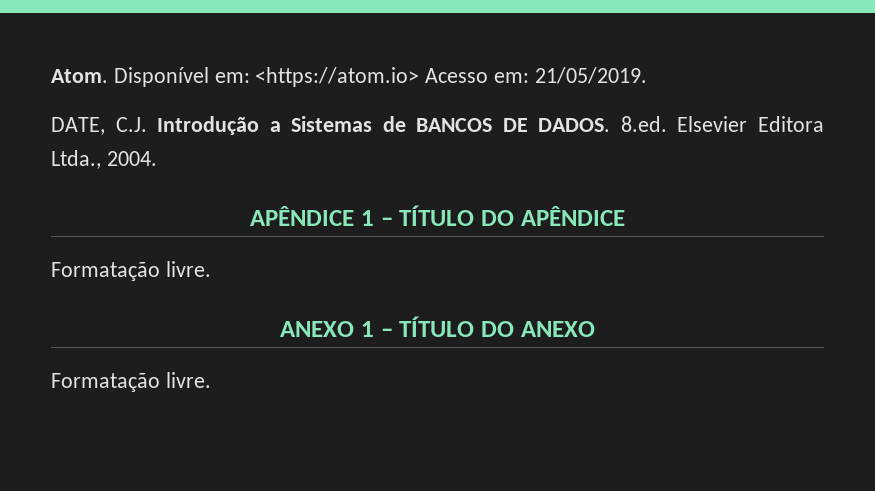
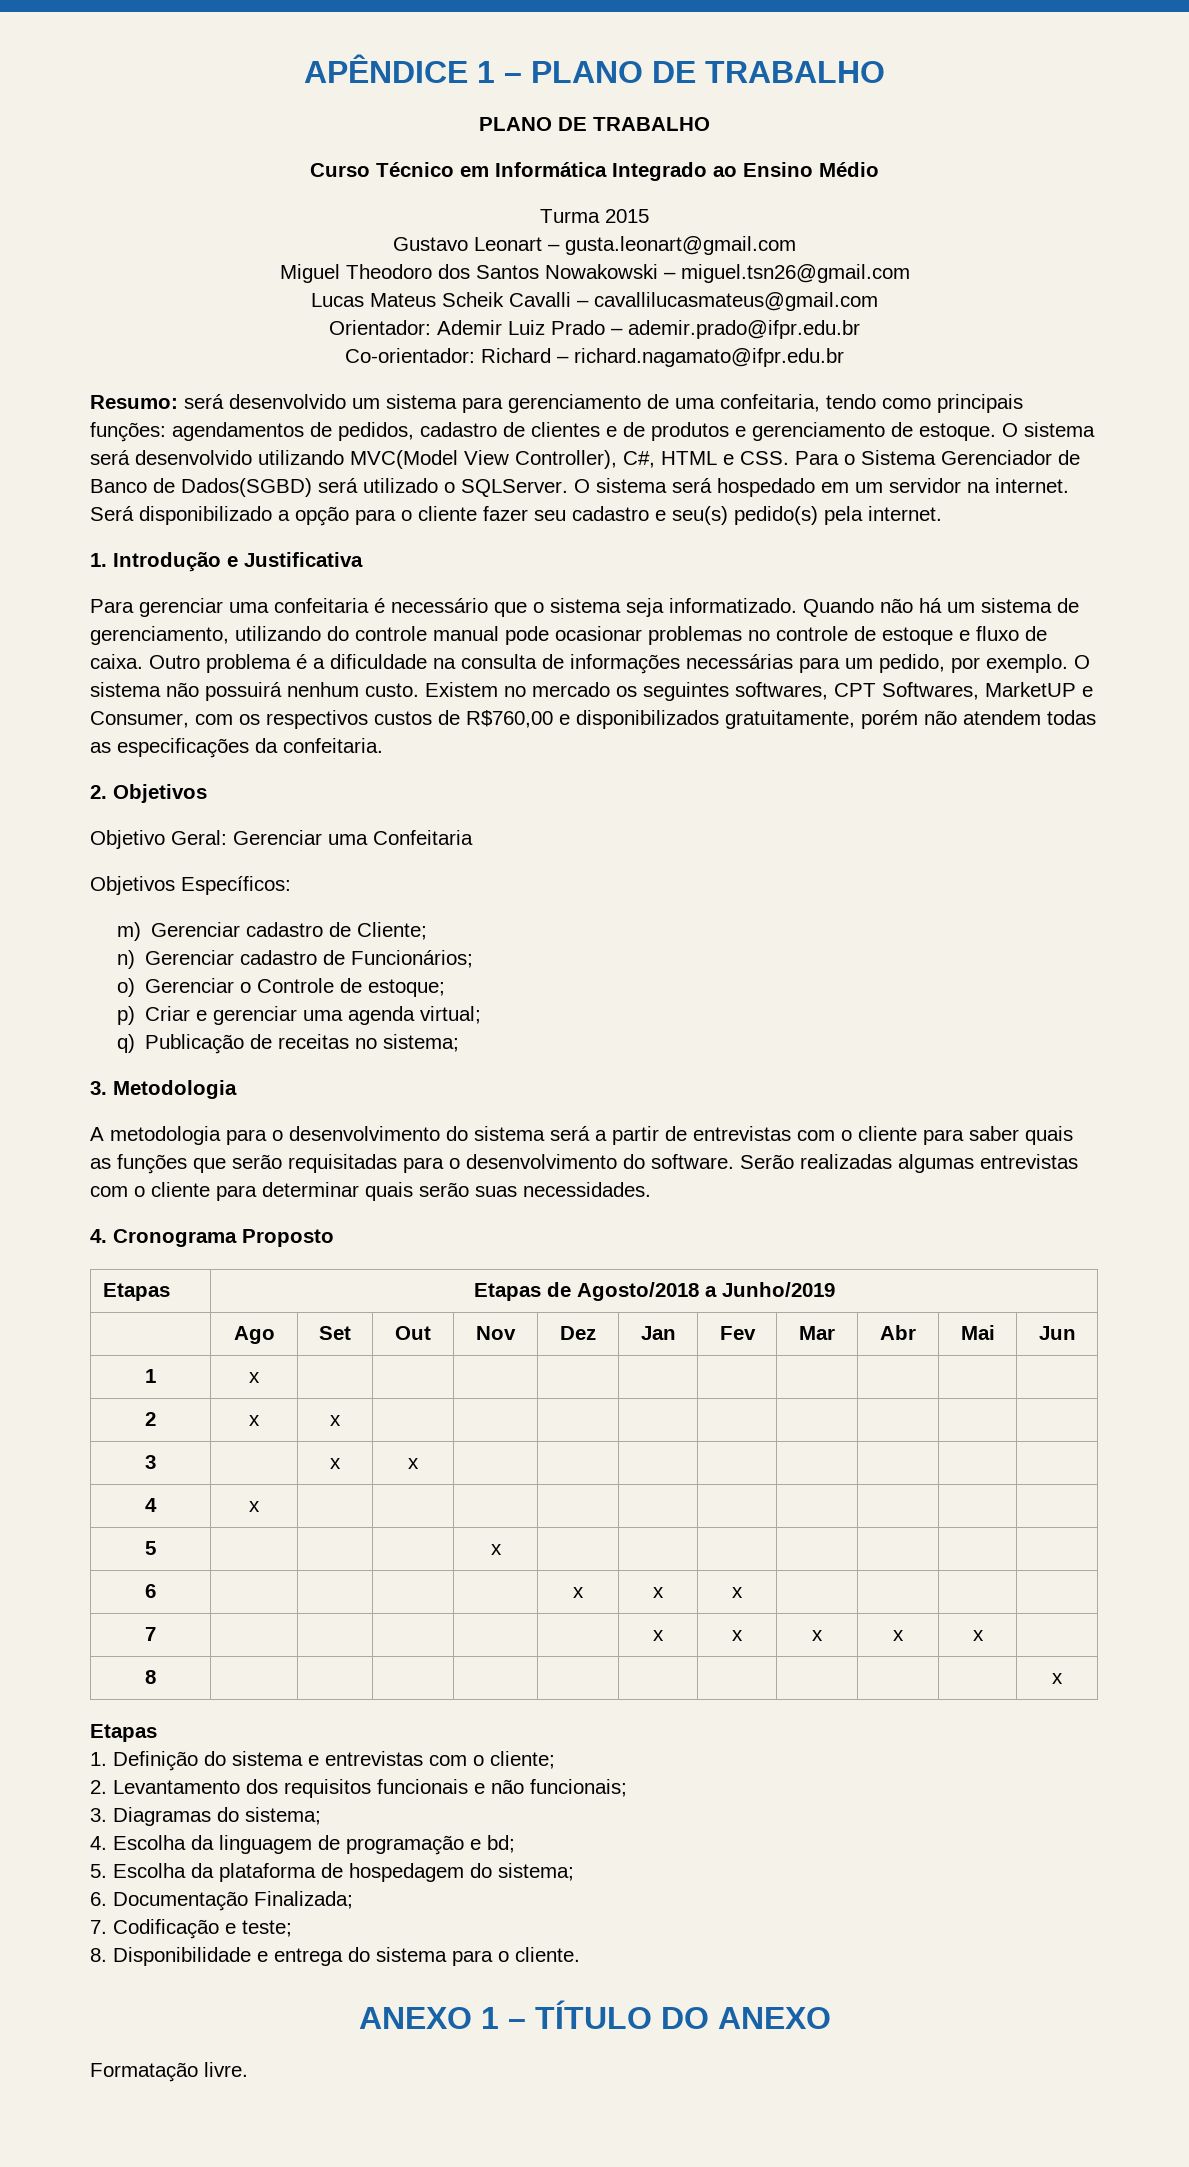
- Atom. Disponível em: <https://atom.io> Acesso em: 21/05/2019.
- DATE, C.J. Introdução a Sistemas de BANCOS DE DADOS. 8.ed. Elsevier Editora Ltda., 2004.
- APÊNDICE 1 – TÍTULO DO APÊNDICE
- Formatação livre.
+ APÊNDICE 1 – PLANO DE TRABALHO
+ PLANO DE TRABALHO
+ Curso Técnico em Informática Integrado ao Ensino Médio
+ Turma 2015
+ Gustavo Leonart – gusta.leonart@gmail.com
+ Miguel Theodoro dos Santos Nowakowski – miguel.tsn26@gmail.com
+ Lucas Mateus Scheik Cavalli – cavallilucasmateus@gmail.com
+ Orientador: Ademir Luiz Prado – ademir.prado@ifpr.edu.br
+ Co-orientador: Richard – richard.nagamato@ifpr.edu.br
+ Resumo: será desenvolvido um sistema para gerenciamento de uma confeitaria, tendo como principais funções: agendamentos de pedidos, cadastro de clientes e de produtos e gerenciamento de estoque. O sistema será desenvolvido utilizando MVC(Model View Controller), C#, HTML e CSS. Para o Sistema Gerenciador de Banco de Dados(SGBD) será utilizado o SQLServer. O sistema será hospedado em um servidor na internet. Será disponibilizado a opção para o cliente fazer seu cadastro e seu(s) pedido(s) pela internet.
+ 1. Introdução e Justificativa
+ Para gerenciar uma confeitaria é necessário que o sistema seja informatizado. Quando não há um sistema de gerenciamento, utilizando do controle manual pode ocasionar problemas no controle de estoque e fluxo de caixa. Outro problema é a dificuldade na consulta de informações necessárias para um pedido, por exemplo. O sistema não possuirá nenhum custo. Existem no mercado os seguintes softwares, CPT Softwares, MarketUP e Consumer, com os respectivos custos de R$760,00 e disponibilizados gratuitamente, porém não atendem todas as especificações da confeitaria.
+ 2. Objetivos
+ Objetivo Geral: Gerenciar uma Confeitaria
+ Objetivos Específicos:
+ m) Gerenciar cadastro de Cliente;
+ n) Gerenciar cadastro de Funcionários;
+ o) Gerenciar o Controle de estoque;
+ p) Criar e gerenciar uma agenda virtual;
+ q) Publicação de receitas no sistema;
+ 3. Metodologia
+ A metodologia para o desenvolvimento do sistema será a partir de entrevistas com o cliente para saber quais as funções que serão requisitadas para o desenvolvimento do software. Serão realizadas algumas entrevistas com o cliente para determinar quais serão suas necessidades.
+ 4. Cronograma Proposto
+ Etapas | Etapas de Agosto/2018 a Junho/2019
+ | Ago | Set | Out | Nov | Dez | Jan | Fev | Mar | Abr | Mai | Jun
+ 1 | x | | | | | | | | | |
+ 2 | x | x | | | | | | | | |
+ 3 | | x | x | | | | | | | |
+ 4 | x | | | | | | | | | |
+ 5 | | | | x | | | | | | |
+ 6 | | | | | x | x | x | | | |
+ 7 | | | | | | x | x | x | x | x |
+ 8 | | | | | | | | | | | x
+ Etapas
+ 1. Definição do sistema e entrevistas com o cliente;
+ 2. Levantamento dos requisitos funcionais e não funcionais;
+ 3. Diagramas do sistema;
+ 4. Escolha da linguagem de programação e bd;
+ 5. Escolha da plataforma de hospedagem do sistema;
+ 6. Documentação Finalizada;
+ 7. Codificação e teste;
+ 8. Disponibilidade e entrega do sistema para o cliente.

